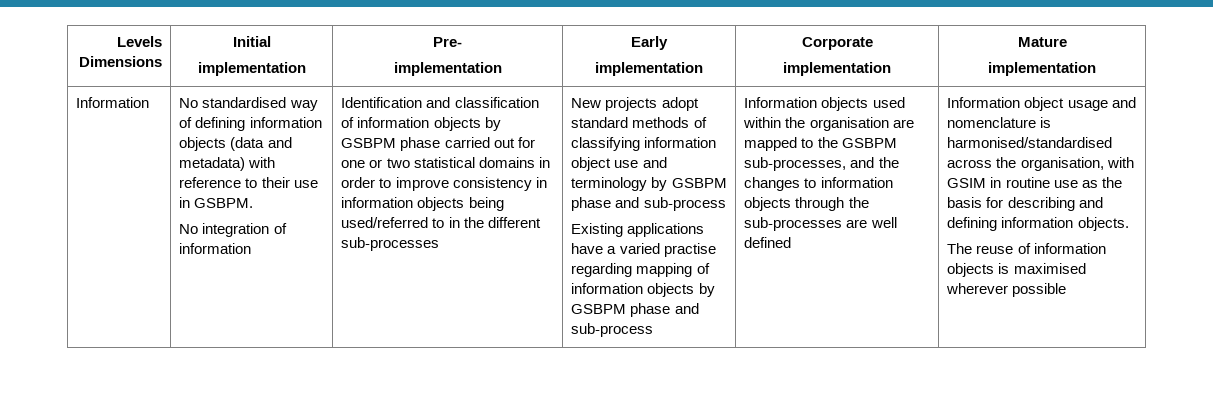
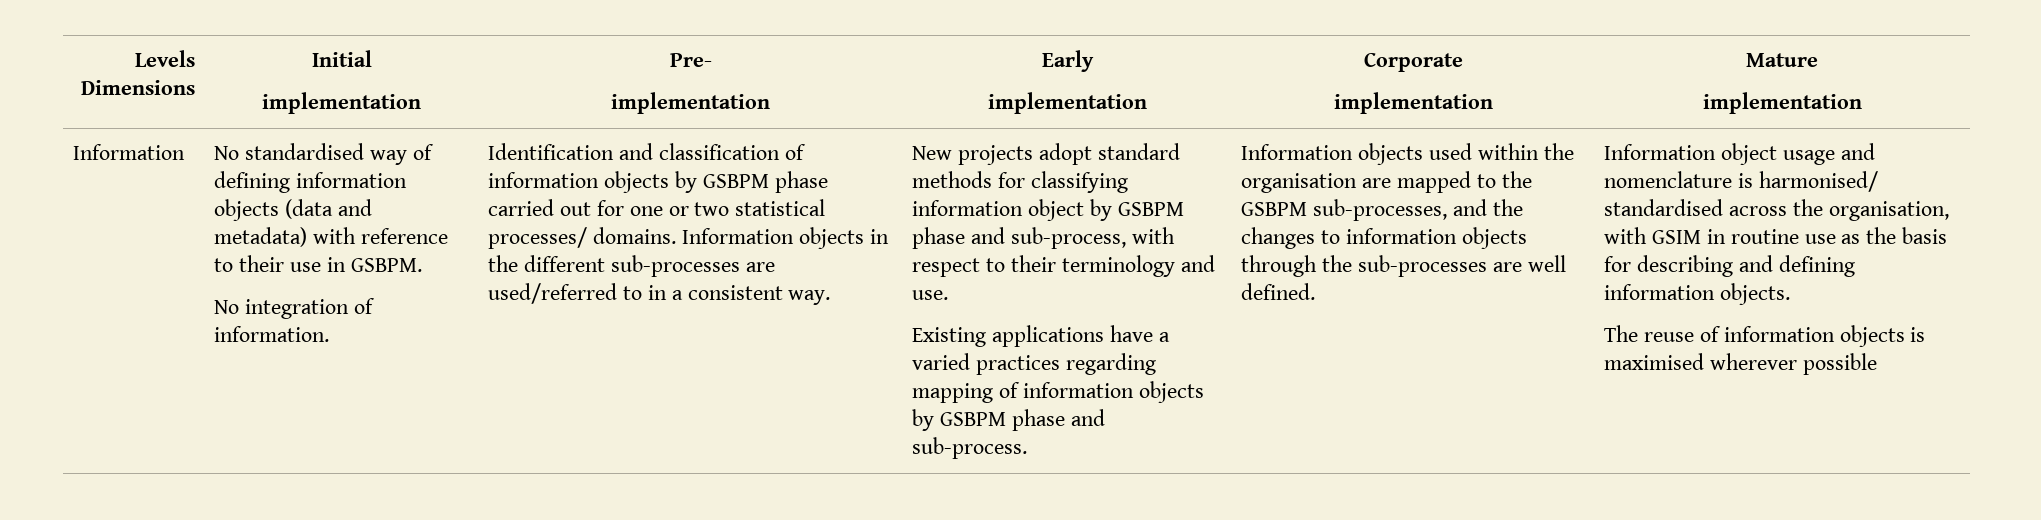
- No integration of information
+ No integration of information.
- Identification and classification of information objects by GSBPM phase carried out for one or two statistical domains in order to improve consistency in information objects being used/referred to in the different sub-processes
+ Identification and classification of information objects by GSBPM phase carried out for one or two statistical processes/ domains. Information objects in the different sub-processes are used/referred to in a consistent way.
- New projects adopt standard methods of classifying information object use and terminology by GSBPM phase and sub-process
+ New projects adopt standard methods for classifying information object by GSBPM phase and sub-process, with respect to their terminology and use.
- Existing applications have a varied practise regarding mapping of information objects by GSBPM phase and sub-process
+ Existing applications have a varied practices regarding mapping of information objects by GSBPM phase and sub-process.
- Information objects used within the organisation are mapped to the GSBPM sub-processes, and the changes to information objects through the sub-processes are well defined
+ Information objects used within the organisation are mapped to the GSBPM sub-processes, and the changes to information objects through the sub-processes are well defined.
- Information object usage and nomenclature is harmonised/standardised across the organisation, with GSIM in routine use as the basis for describing and defining information objects.
+ Information object usage and nomenclature is harmonised/ standardised across the organisation, with GSIM in routine use as the basis for describing and defining information objects.

